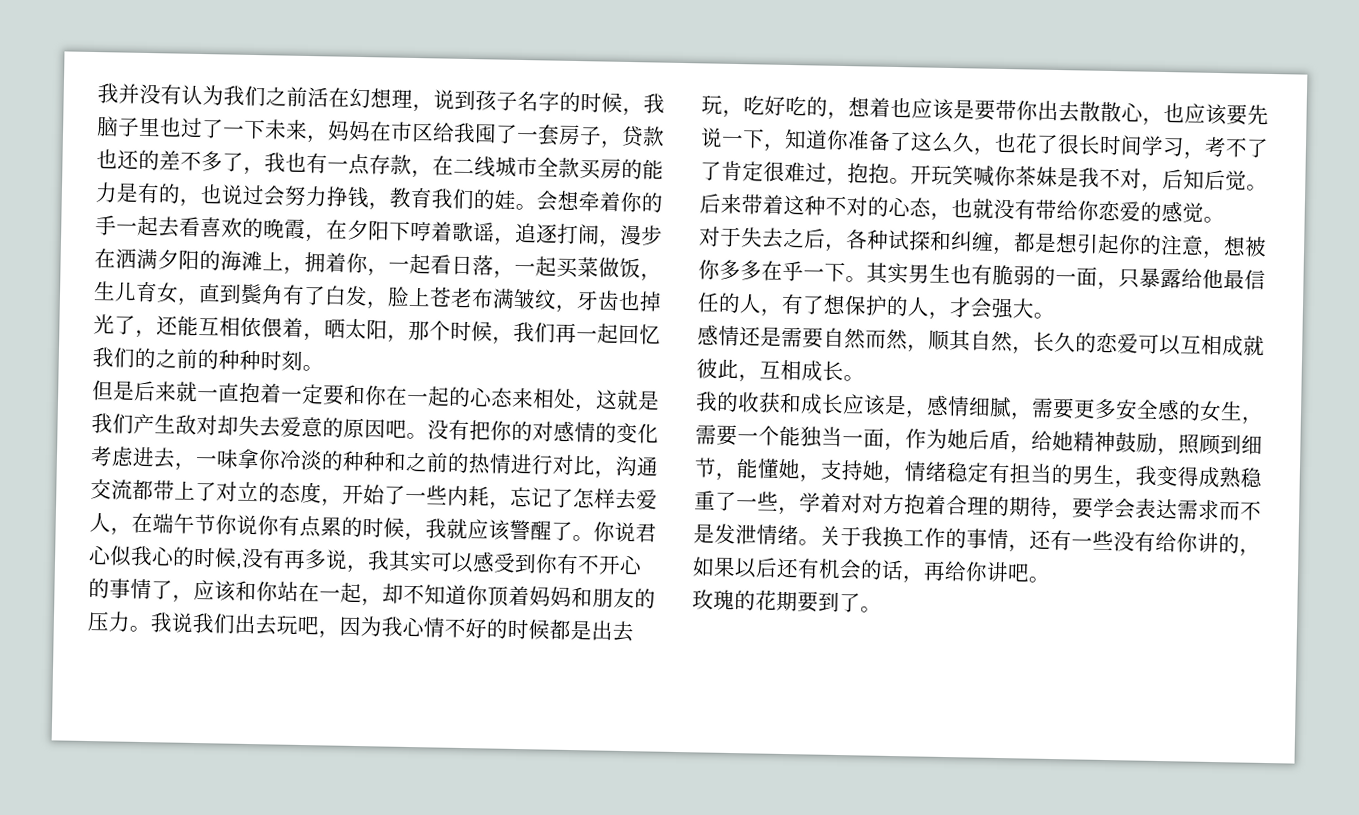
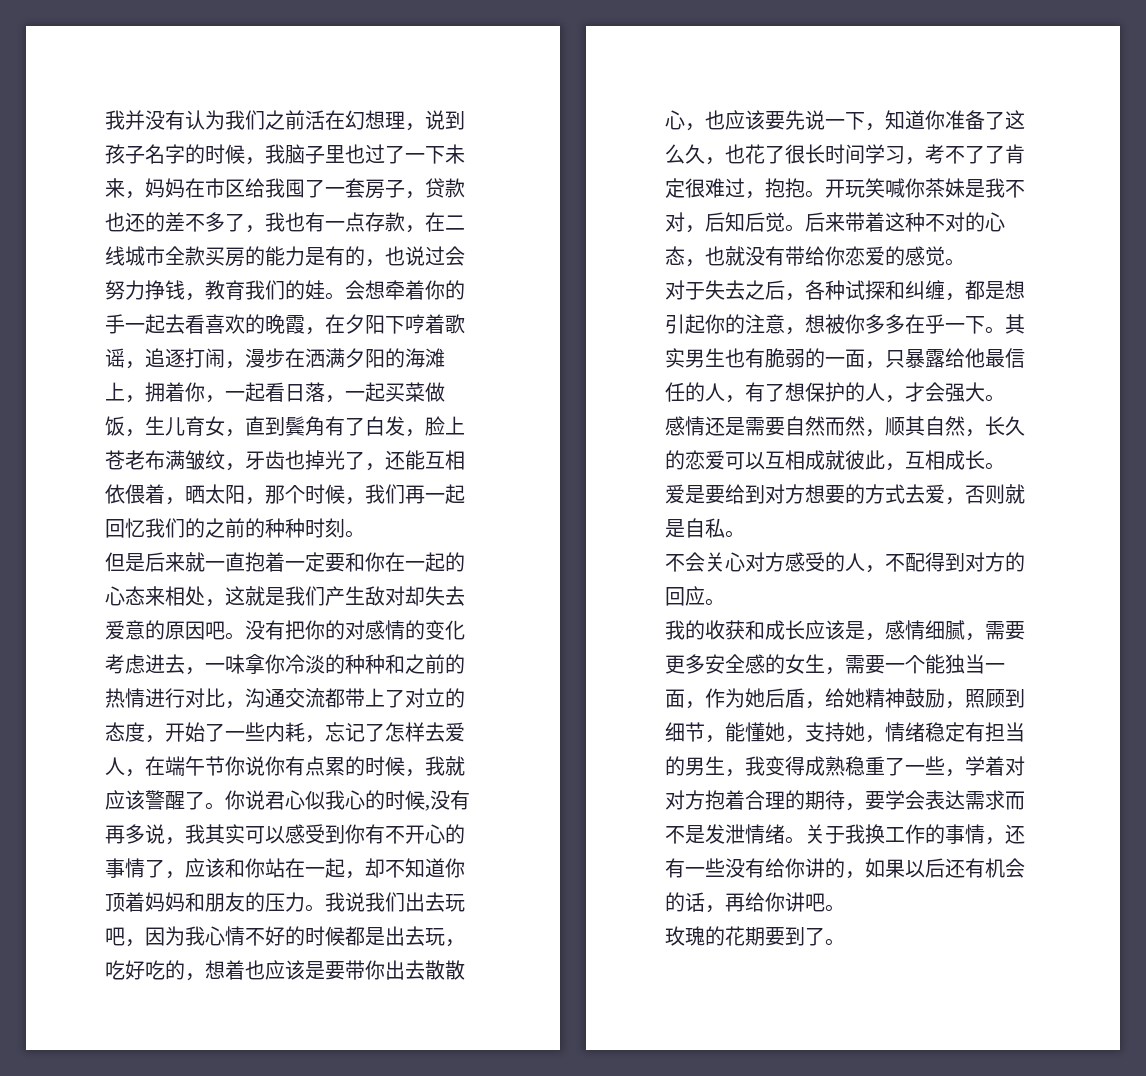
+ 爱是要给到对方想要的方式去爱，否则就是自私。
+ 不会关心对方感受的人，不配得到对方的回应。

